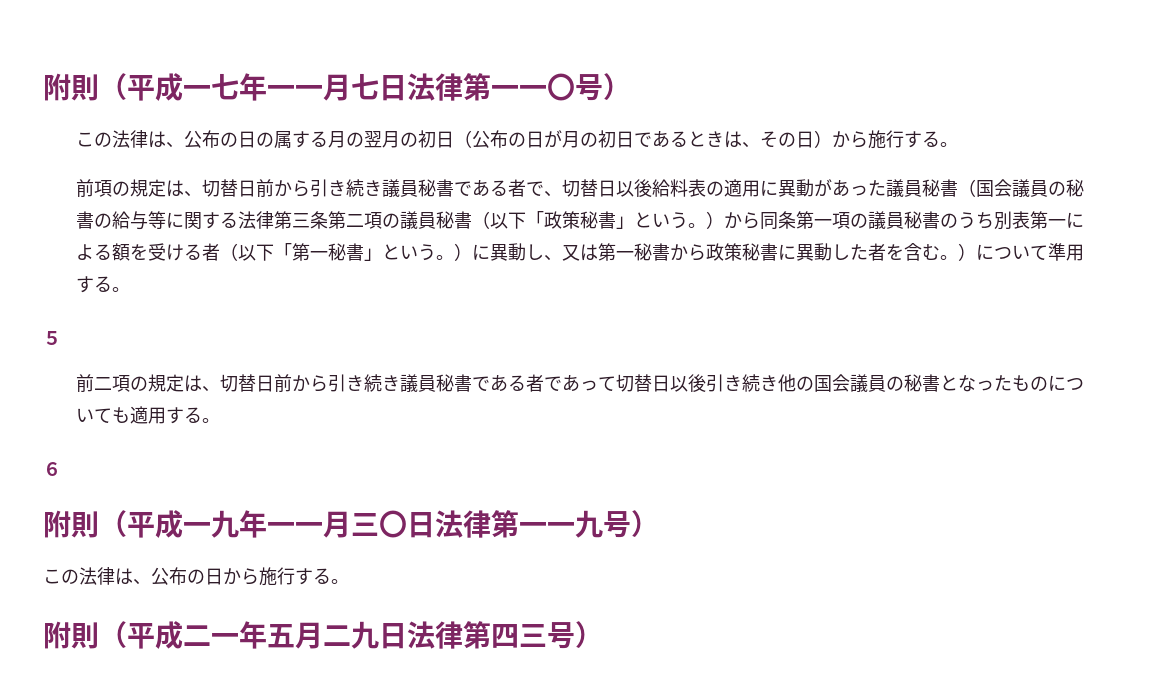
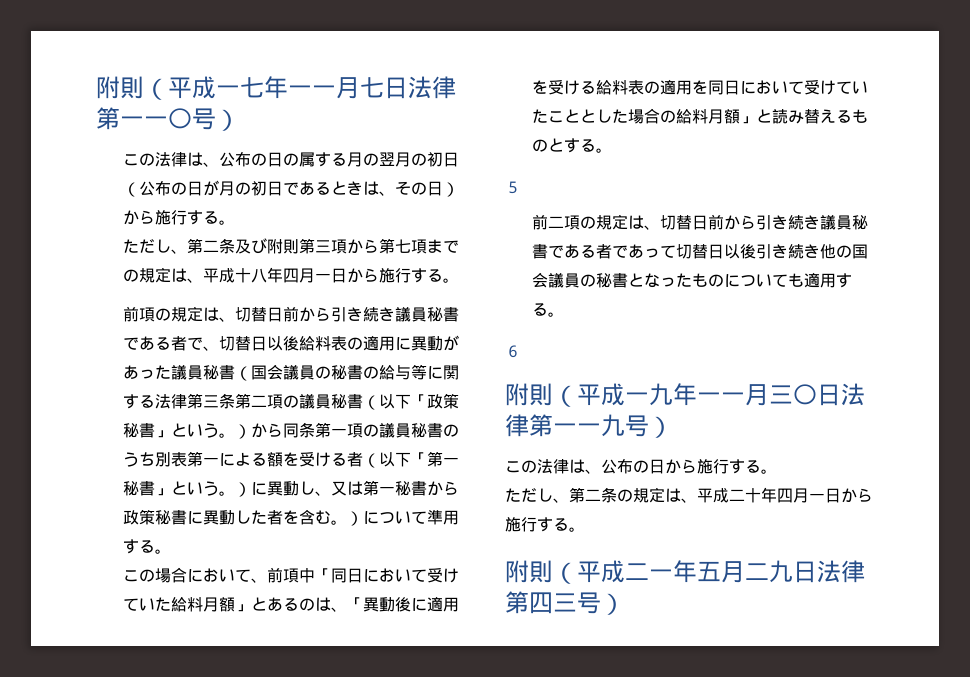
+ ただし、第二条及び附則第三項から第七項までの規定は、平成十八年四月一日から施行する。
+ この場合において、前項中「同日において受けていた給料月額」とあるのは、「異動後に適用を受ける給料表の適用を同日において受けていたこととした場合の給料月額」と読み替えるものとする。
+ ただし、第二条の規定は、平成二十年四月一日から施行する。

